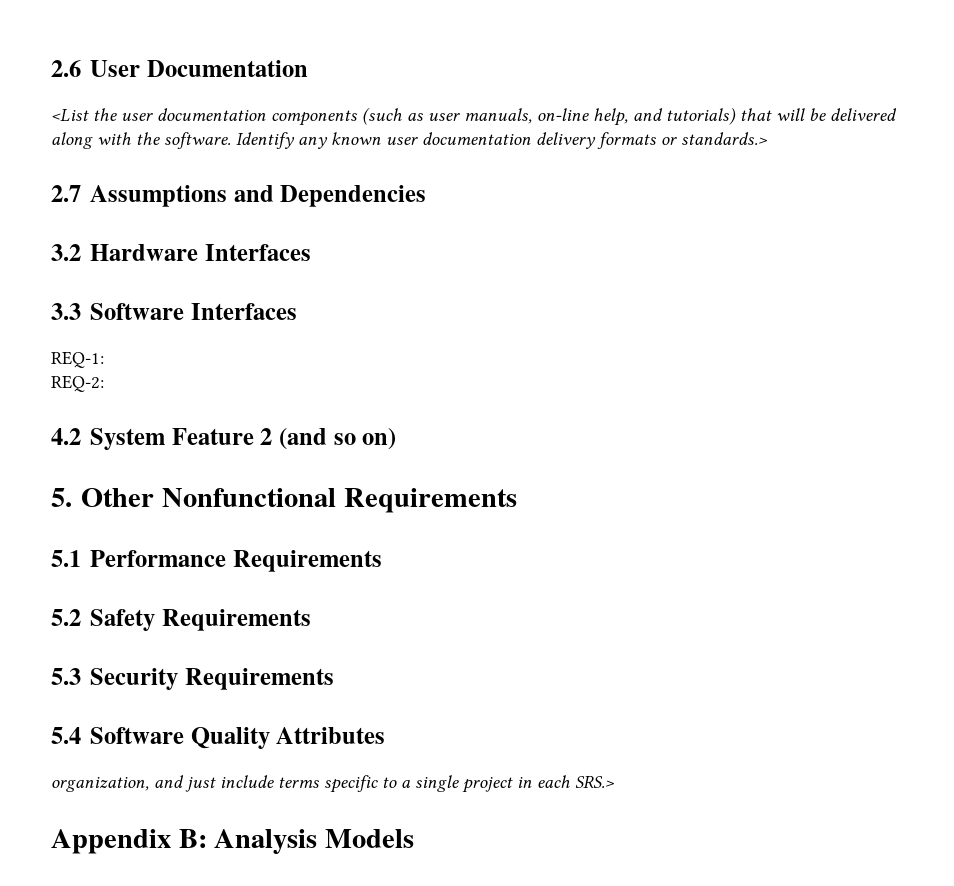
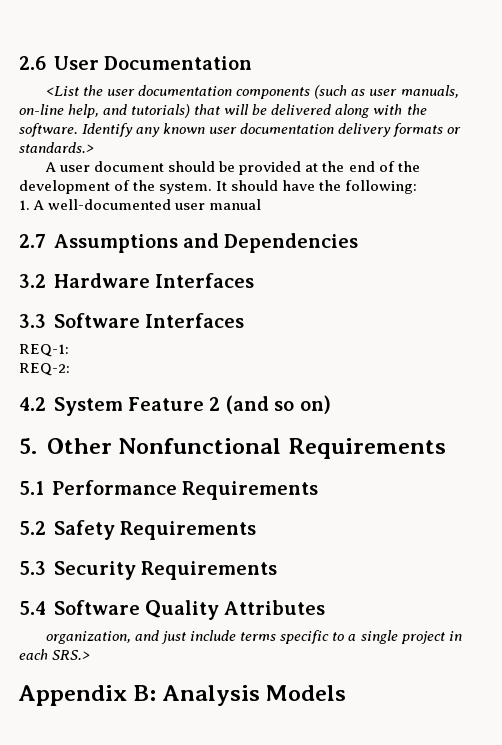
+ A user document should be provided at the end of the development of the system. It should have the following:
+ 1. A well-documented user manual

